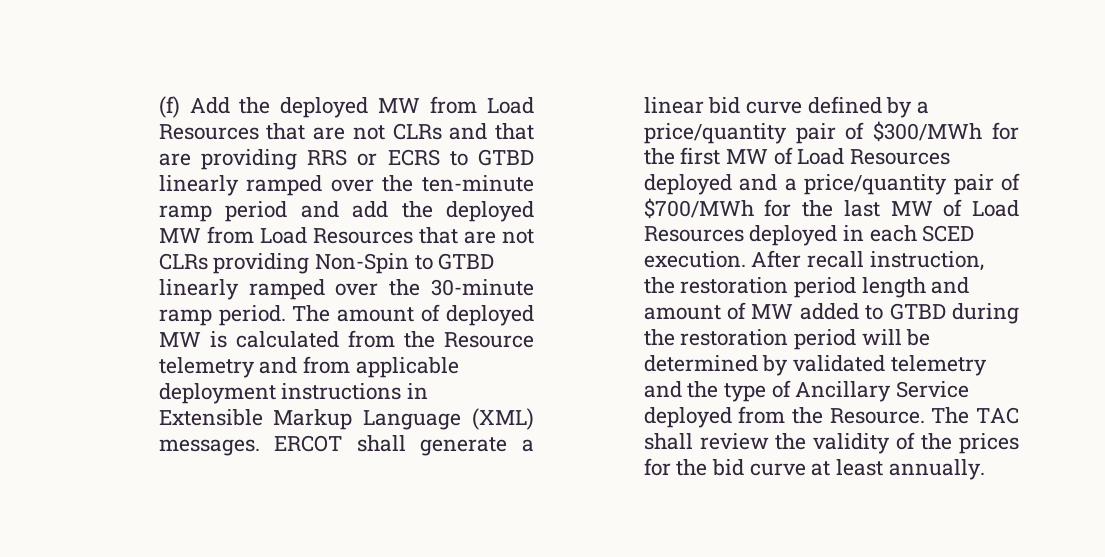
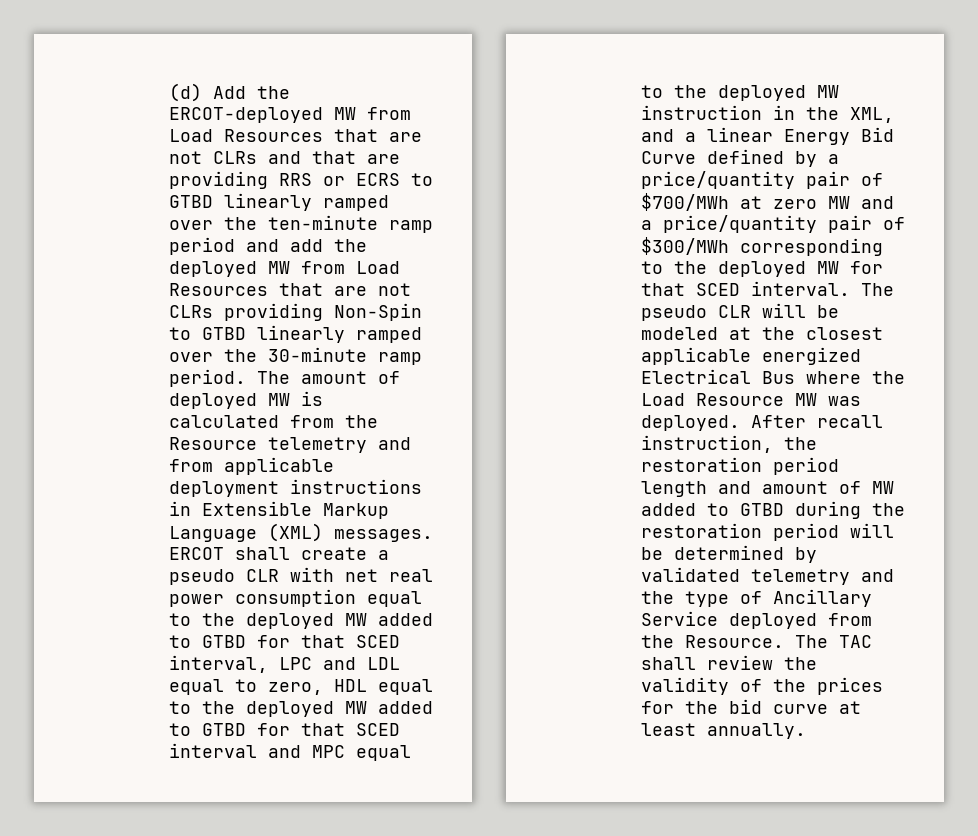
- (f) Add the deployed MW from Load Resources that are not CLRs and that are providing RRS or ECRS to GTBD linearly ramped over the ten-minute ramp period and add the deployed MW from Load Resources that are not CLRs providing Non-Spin to GTBD linearly ramped over the 30-minute ramp period.
+ (d) Add the ERCOT-deployed MW from Load Resources that are not CLRs and that are providing RRS or ECRS to GTBD linearly ramped over the ten-minute ramp period and add the deployed MW from Load Resources that are not CLRs providing Non-Spin to GTBD linearly ramped over the 30-minute ramp period.
- ERCOT shall generate a linear bid curve defined by a price/quantity pair of $300/MWh for the first MW of Load Resources deployed and a price/quantity pair of $700/MWh for the last MW of Load Resources deployed in each SCED execution.
+ ERCOT shall create a pseudo CLR with net real power consumption equal to the deployed MW added to GTBD for that SCED interval, LPC and LDL equal to zero, HDL equal to the deployed MW added to GTBD for that SCED interval and MPC equal to the deployed MW instruction in the XML, and a linear Energy Bid Curve defined by a price/quantity pair of $700/MWh at zero MW and a price/quantity pair of $300/MWh corresponding to the deployed MW for that SCED interval. The pseudo CLR will be modeled at the closest applicable energized Electrical Bus where the Load Resource MW was deployed.

